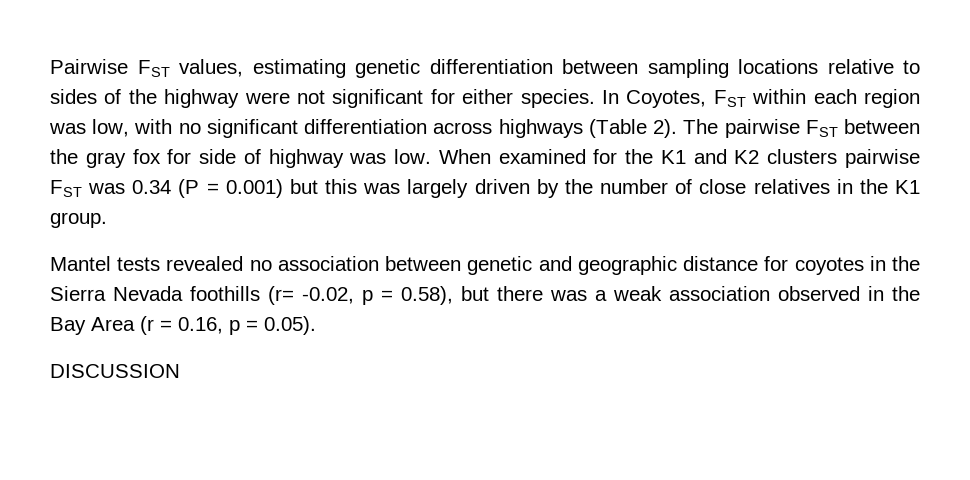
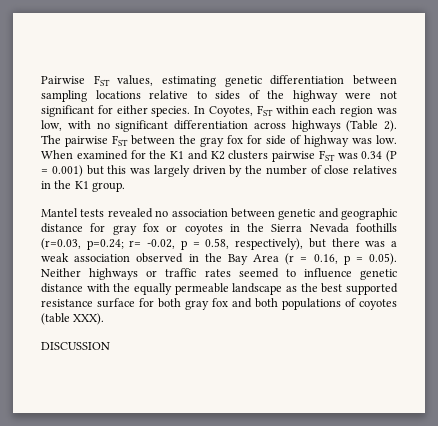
- Mantel tests revealed no association between genetic and geographic distance for coyotes in the Sierra Nevada foothills (r= -0.02, p = 0.58), but there was a weak association observed in the Bay Area (r = 0.16, p = 0.05).
+ Mantel tests revealed no association between genetic and geographic distance for gray fox or coyotes in the Sierra Nevada foothills (r=0.03, p=0.24; r= -0.02, p = 0.58, respectively), but there was a weak association observed in the Bay Area (r = 0.16, p = 0.05). Neither highways or traffic rates seemed to influence genetic distance with the equally permeable landscape as the best supported resistance surface for both gray fox and both populations of coyotes (table XXX).

